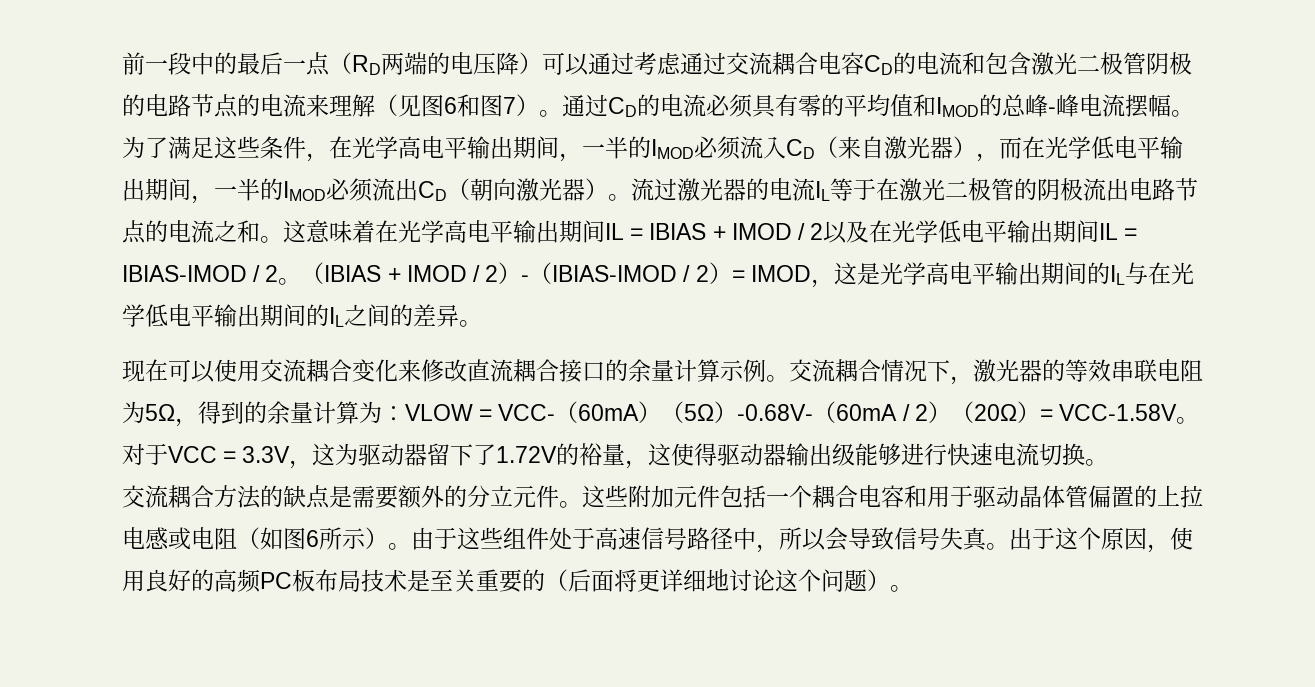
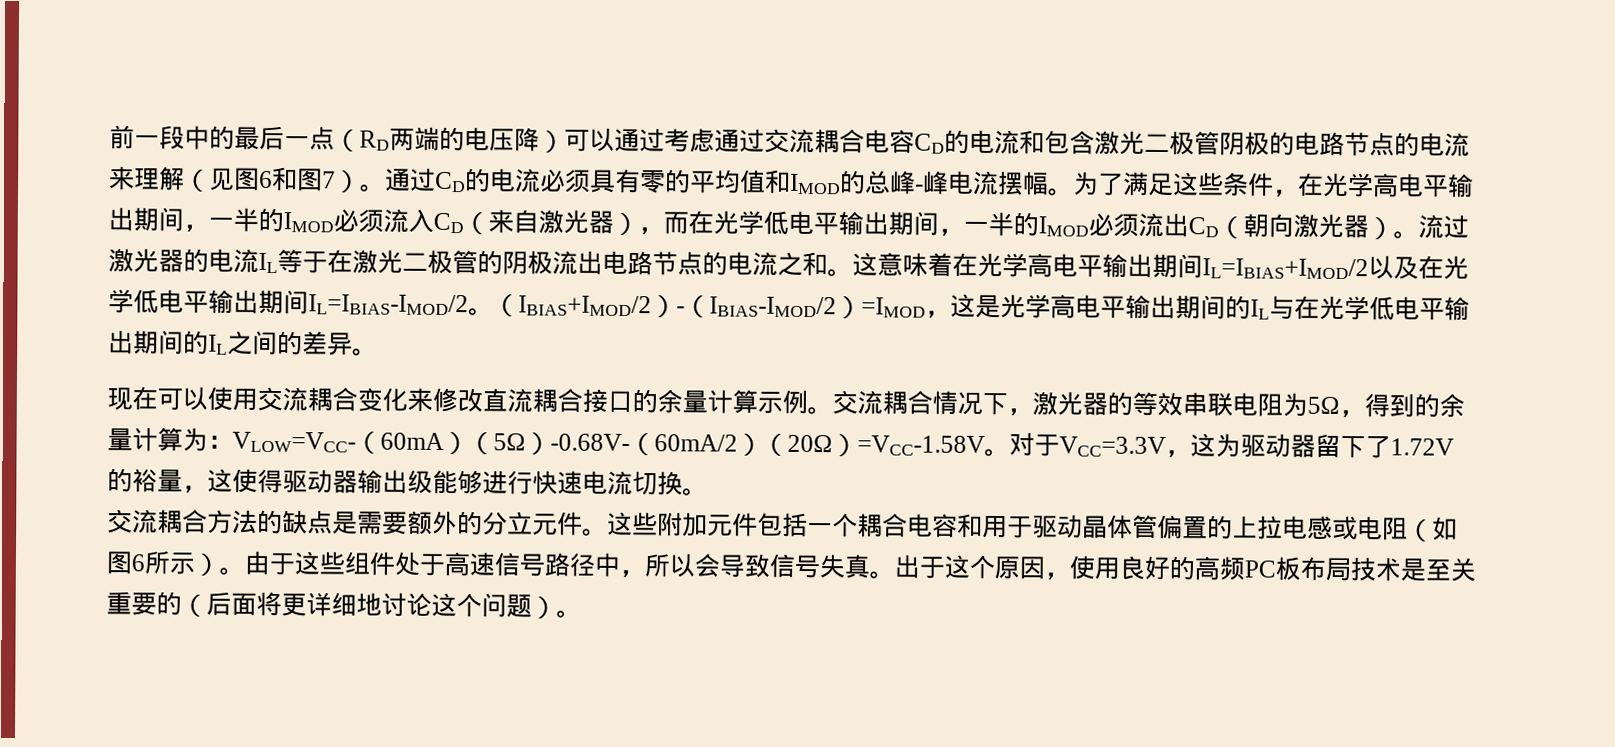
- 这意味着在光学高电平输出期间IL = IBIAS + IMOD / 2以及在光学低电平输出期间IL = IBIAS-IMOD / 2。（IBIAS + IMOD / 2）-（IBIAS-IMOD / 2）= IMOD，这是光学高电平输出期间的IL与在光学低电平输出期间的IL之间的差异。
+ 这意味着在光学高电平输出期间IL=IBIAS+IMOD/2以及在光学低电平输出期间IL=IBIAS-IMOD/2。（IBIAS+IMOD/2）-（IBIAS-IMOD/2）=IMOD，这是光学高电平输出期间的IL与在光学低电平输出期间的IL之间的差异。
- 交流耦合情况下，激光器的等效串联电阻为5Ω，得到的余量计算为：VLOW = VCC-（60mA）（5Ω）-0.68V-（60mA / 2）（20Ω）= VCC-1.58V。对于VCC = 3.3V，这为驱动器留下了1.72V的裕量，这使得驱动器输出级能够进行快速电流切换。
+ 交流耦合情况下，激光器的等效串联电阻为5Ω，得到的余量计算为：VLOW=VCC-（60mA）（5Ω）-0.68V-（60mA/2）（20Ω）=VCC-1.58V。对于VCC=3.3V，这为驱动器留下了1.72V的裕量，这使得驱动器输出级能够进行快速电流切换。

